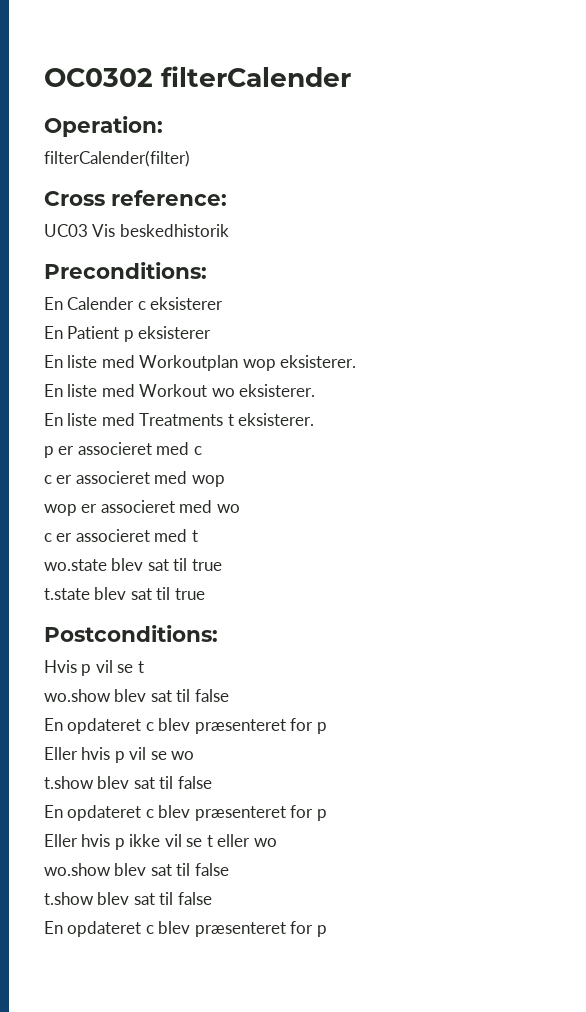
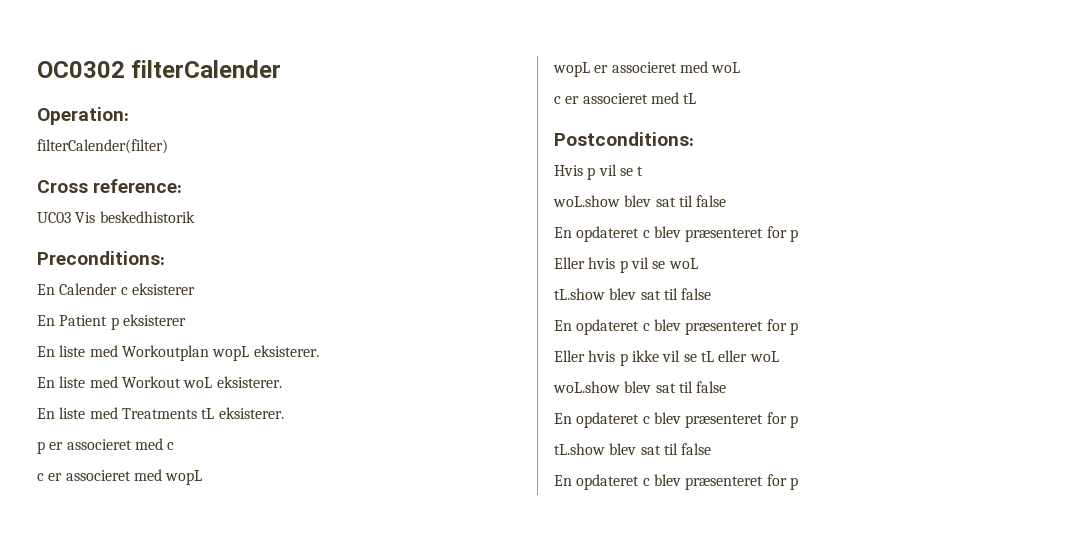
- En liste med Workoutplan wop eksisterer.
+ En liste med Workoutplan wopL eksisterer.
- En liste med Workout wo eksisterer.
+ En liste med Workout woL eksisterer.
- En liste med Treatments t eksisterer.
+ En liste med Treatments tL eksisterer.
- c er associeret med wop
- wop er associeret med wo
- c er associeret med t
- wo.state blev sat til true
- t.state blev sat til true
+ c er associeret med wopL
+ wopL er associeret med woL
+ c er associeret med tL
  Hvis p vil se t
- wo.show blev sat til false
+ woL.show blev sat til false
- Eller hvis p vil se wo
- t.show blev sat til false
+ Eller hvis p vil se woL
+ tL.show blev sat til false
- Eller hvis p ikke vil se t eller wo
- wo.show blev sat til false
- t.show blev sat til false
+ Eller hvis p ikke vil se tL eller woL
+ woL.show blev sat til false
+ En opdateret c blev præsenteret for p
+ tL.show blev sat til false

